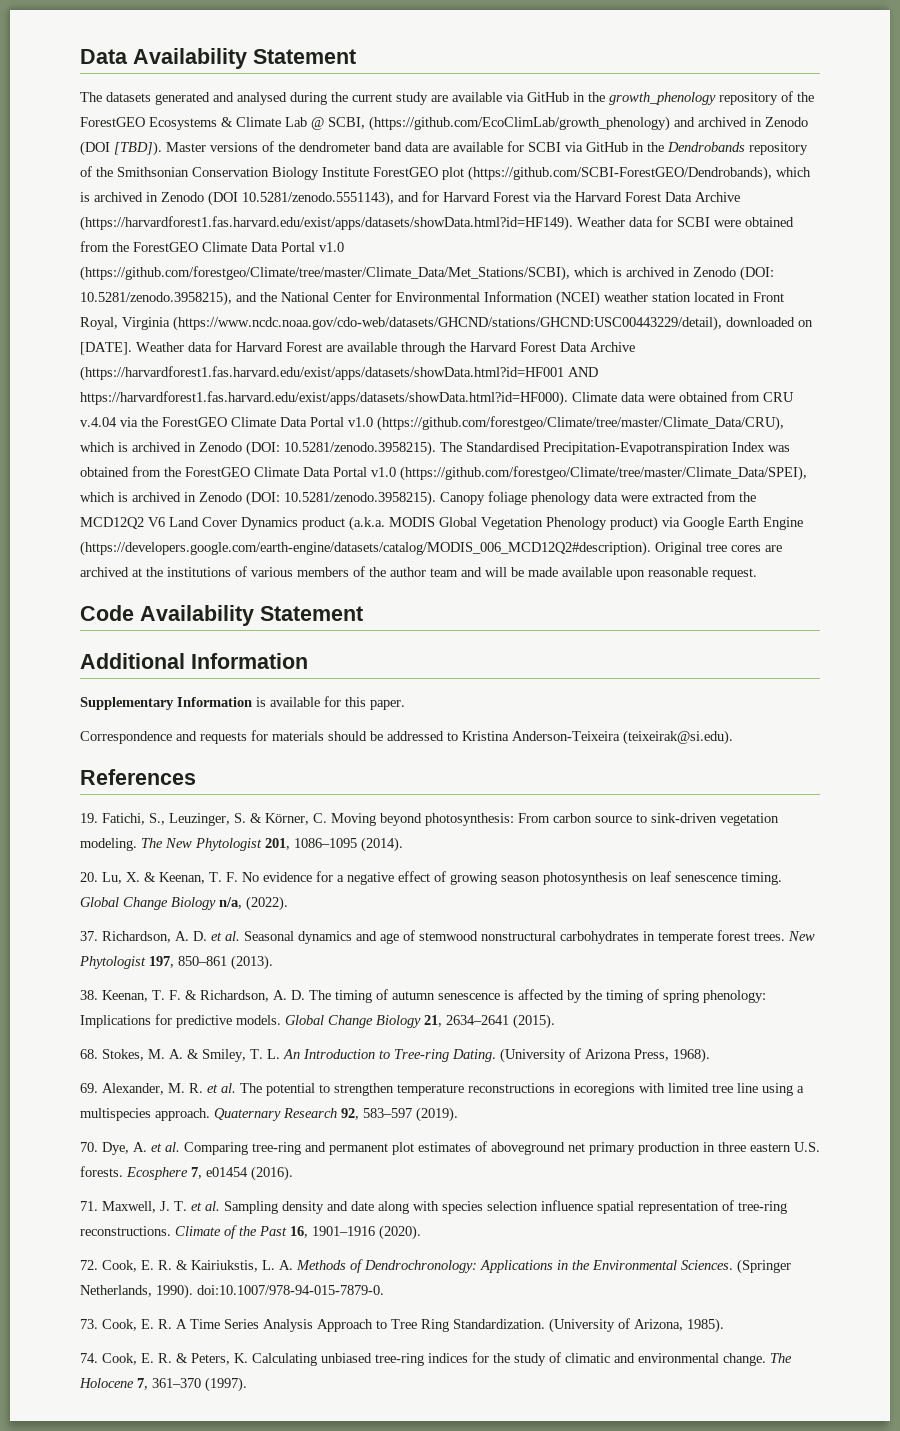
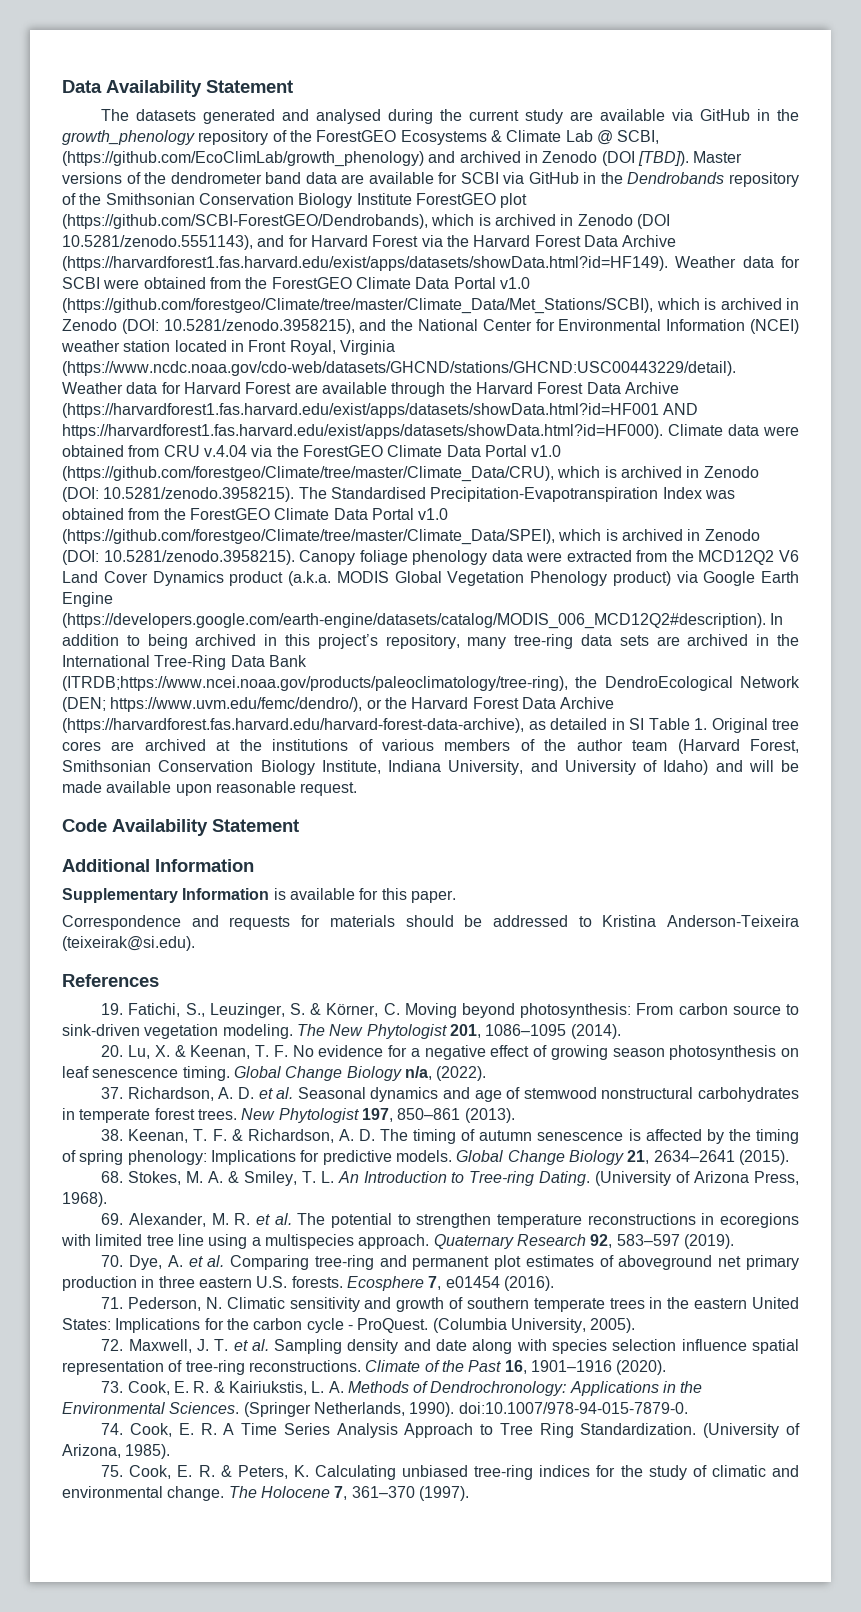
- 10.5281/zenodo.3958215), and the National Center for Environmental Information (NCEI) weather station located in Front Royal, Virginia (https://www.ncdc.noaa.gov/cdo-web/datasets/GHCND/stations/GHCND:USC00443229/detail), downloaded on [DATE]. Weather data for Harvard Forest are available through the Harvard Forest Data Archive (https://harvardforest1.fas.harvard.edu/exist/apps/datasets/showData.html?id=HF001 AND https://harvardforest1.fas.harvard.edu/exist/apps/datasets/showData.html?id=HF000). Climate data were obtained from CRU v.4.04 via the ForestGEO Climate Data Portal v1.0 (https://github.com/forestgeo/Climate/tree/master/Climate_Data/CRU), which is archived in Zenodo (DOI:
+ 10.5281/zenodo.3958215), and the National Center for Environmental Information (NCEI) weather station located in Front Royal, Virginia (https://www.ncdc.noaa.gov/cdo-web/datasets/GHCND/stations/GHCND:USC00443229/detail). Weather data for Harvard Forest are available through the Harvard Forest Data Archive (https://harvardforest1.fas.harvard.edu/exist/apps/datasets/showData.html?id=HF001 AND https://harvardforest1.fas.harvard.edu/exist/apps/datasets/showData.html?id=HF000). Climate data were obtained from CRU v.4.04 via the ForestGEO Climate Data Portal v1.0 (https://github.com/forestgeo/Climate/tree/master/Climate_Data/CRU), which is archived in Zenodo (DOI:
- 10.5281/zenodo.3958215). Canopy foliage phenology data were extracted from the MCD12Q2 V6 Land Cover Dynamics product (a.k.a. MODIS Global Vegetation Phenology product) via Google Earth Engine (https://developers.google.com/earth-engine/datasets/catalog/MODIS_006_MCD12Q2#description). Original tree cores are archived at the institutions of various members of the author team and will be made available upon reasonable request.
+ 10.5281/zenodo.3958215). Canopy foliage phenology data were extracted from the MCD12Q2 V6 Land Cover Dynamics product (a.k.a. MODIS Global Vegetation Phenology product) via Google Earth Engine (https://developers.google.com/earth-engine/datasets/catalog/MODIS_006_MCD12Q2#description). In addition to being archived in this project’s repository, many tree-ring data sets are archived in the International Tree-Ring Data Bank (ITRDB;https://www.ncei.noaa.gov/products/paleoclimatology/tree-ring), the DendroEcological Network (DEN; https://www.uvm.edu/femc/dendro/), or the Harvard Forest Data Archive (https://harvardforest.fas.harvard.edu/harvard-forest-data-archive), as detailed in SI Table 1. Original tree cores are archived at the institutions of various members of the author team (Harvard Forest, Smithsonian Conservation Biology Institute, Indiana University, and University of Idaho) and will be made available upon reasonable request.
- 71. Maxwell, J. T. et al. Sampling density and date along with species selection influence spatial representation of tree-ring reconstructions.
+ 71. Pederson, N. Climatic sensitivity and growth of southern temperate trees in the eastern United States: Implications for the carbon cycle - ProQuest. (Columbia University, 2005).
+ 72. Maxwell, J. T. et al. Sampling density and date along with species selection influence spatial representation of tree-ring reconstructions.
- 72. Cook, E. R. & Kairiukstis, L. A. Methods of Dendrochronology: Applications in the Environmental Sciences.
+ 73. Cook, E. R. & Kairiukstis, L. A. Methods of Dendrochronology: Applications in the Environmental Sciences.
- 73. Cook, E. R. A Time Series Analysis Approach to Tree Ring Standardization.
+ 74. Cook, E. R. A Time Series Analysis Approach to Tree Ring Standardization.
- 74. Cook, E. R. & Peters, K. Calculating unbiased tree-ring indices for the study of climatic and environmental change.
+ 75. Cook, E. R. & Peters, K. Calculating unbiased tree-ring indices for the study of climatic and environmental change.

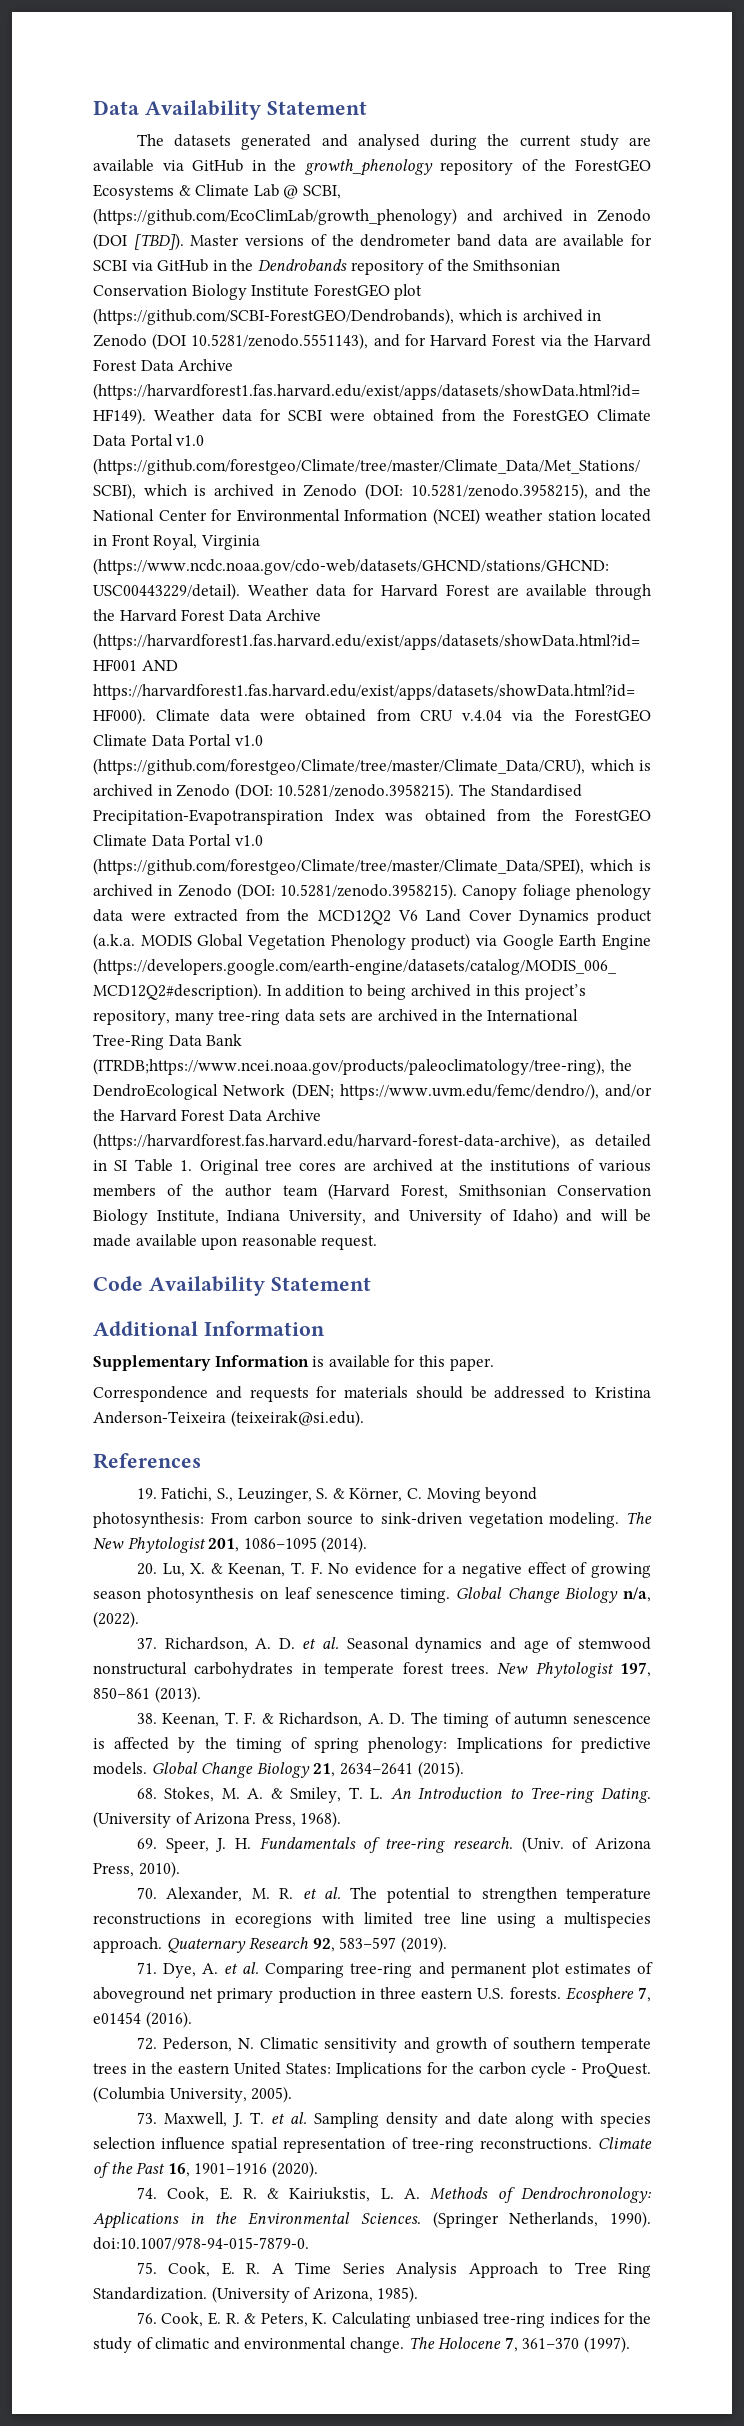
- https://www.uvm.edu/femc/dendro/), or the Harvard Forest Data Archive (https://harvardforest.fas.harvard.edu/harvard-forest-data-archive), as detailed in SI Table 1. Original tree cores are archived at the institutions of various members of the author team (Harvard Forest, Smithsonian Conservation Biology Institute, Indiana University, and University of Idaho) and will be made available upon reasonable request.
+ https://www.uvm.edu/femc/dendro/), and/or the Harvard Forest Data Archive (https://harvardforest.fas.harvard.edu/harvard-forest-data-archive), as detailed in SI Table 1. Original tree cores are archived at the institutions of various members of the author team (Harvard Forest, Smithsonian Conservation Biology Institute, Indiana University, and University of Idaho) and will be made available upon reasonable request.
- 69. Alexander, M. R. et al. The potential to strengthen temperature reconstructions in ecoregions with limited tree line using a multispecies approach.
+ 69. Speer, J. H. Fundamentals of tree-ring research. (Univ. of Arizona Press, 2010).
+ 70. Alexander, M. R. et al. The potential to strengthen temperature reconstructions in ecoregions with limited tree line using a multispecies approach.
- 70. Dye, A. et al. Comparing tree-ring and permanent plot estimates of aboveground net primary production in three eastern U.S. forests.
+ 71. Dye, A. et al. Comparing tree-ring and permanent plot estimates of aboveground net primary production in three eastern U.S. forests.
- 71. Pederson, N. Climatic sensitivity and growth of southern temperate trees in the eastern United States: Implications for the carbon cycle - ProQuest.
+ 72. Pederson, N. Climatic sensitivity and growth of southern temperate trees in the eastern United States: Implications for the carbon cycle - ProQuest.
- 72. Maxwell, J. T. et al. Sampling density and date along with species selection influence spatial representation of tree-ring reconstructions.
+ 73. Maxwell, J. T. et al. Sampling density and date along with species selection influence spatial representation of tree-ring reconstructions.
- 73. Cook, E. R. & Kairiukstis, L. A. Methods of Dendrochronology: Applications in the Environmental Sciences.
+ 74. Cook, E. R. & Kairiukstis, L. A. Methods of Dendrochronology: Applications in the Environmental Sciences.
- 74. Cook, E. R. A Time Series Analysis Approach to Tree Ring Standardization.
+ 75. Cook, E. R. A Time Series Analysis Approach to Tree Ring Standardization.
- 75. Cook, E. R. & Peters, K. Calculating unbiased tree-ring indices for the study of climatic and environmental change.
+ 76. Cook, E. R. & Peters, K. Calculating unbiased tree-ring indices for the study of climatic and environmental change.

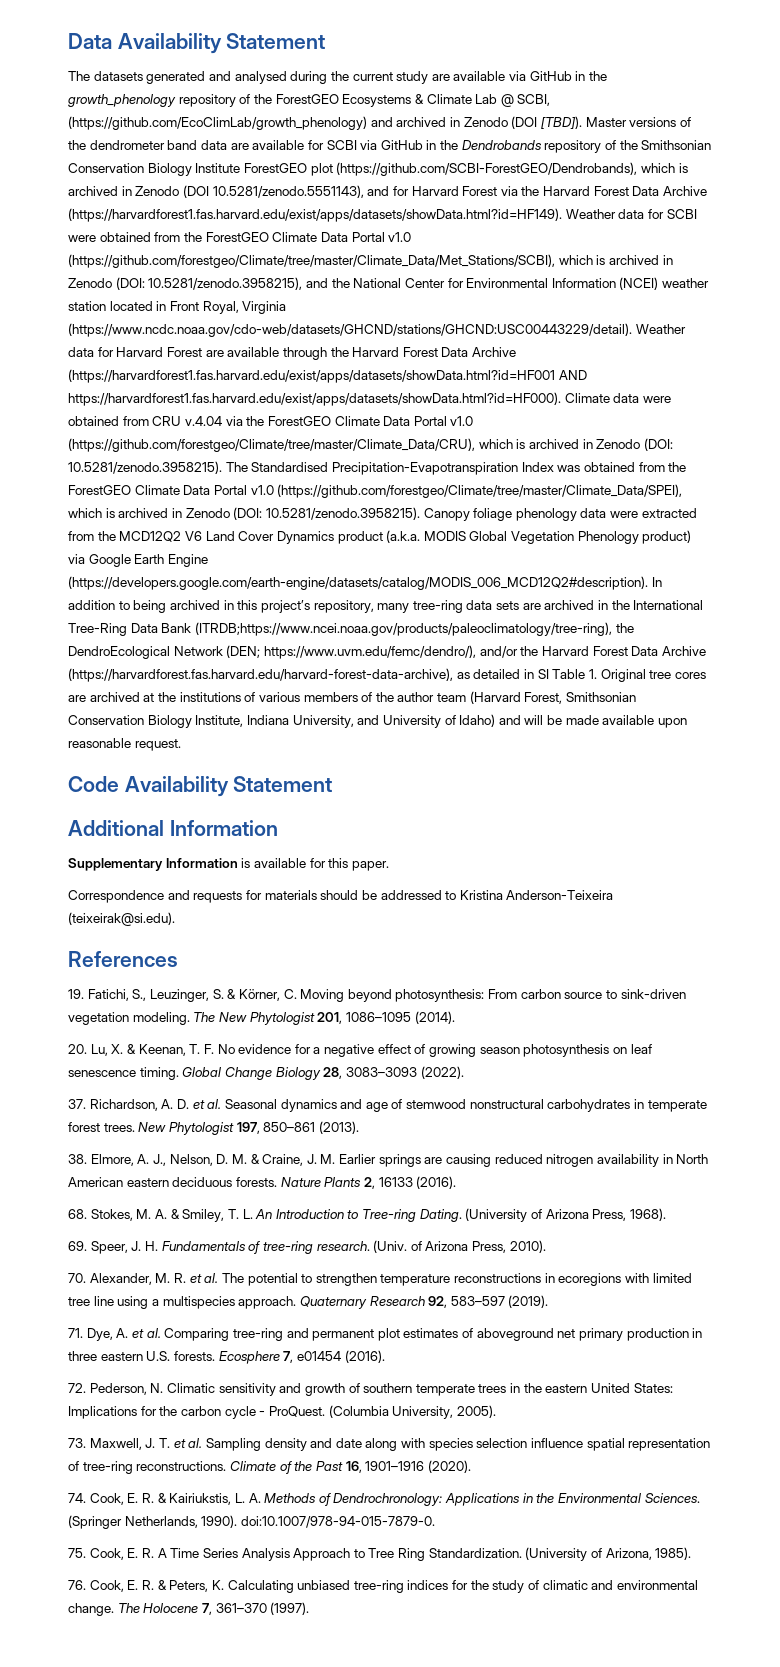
- Global Change Biology n/a, (2022).
+ Global Change Biology 28, 3083–3093 (2022).
- 38. Keenan, T. F. & Richardson, A. D. The timing of autumn senescence is affected by the timing of spring phenology: Implications for predictive models. Global Change Biology 21, 2634–2641 (2015).
+ 38. Elmore, A. J., Nelson, D. M. & Craine, J. M. Earlier springs are causing reduced nitrogen availability in North American eastern deciduous forests. Nature Plants 2, 16133 (2016).

